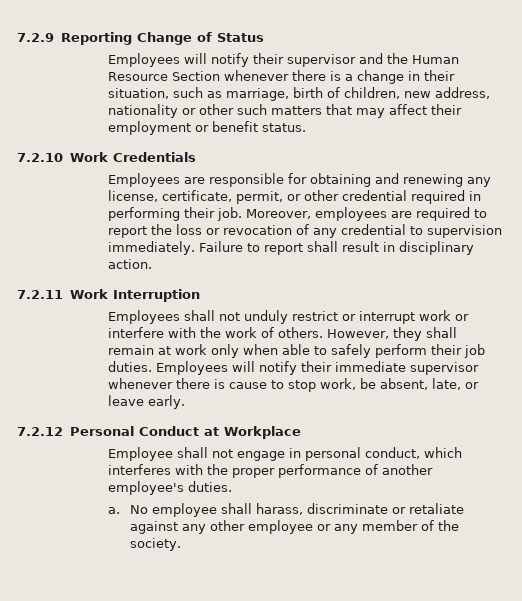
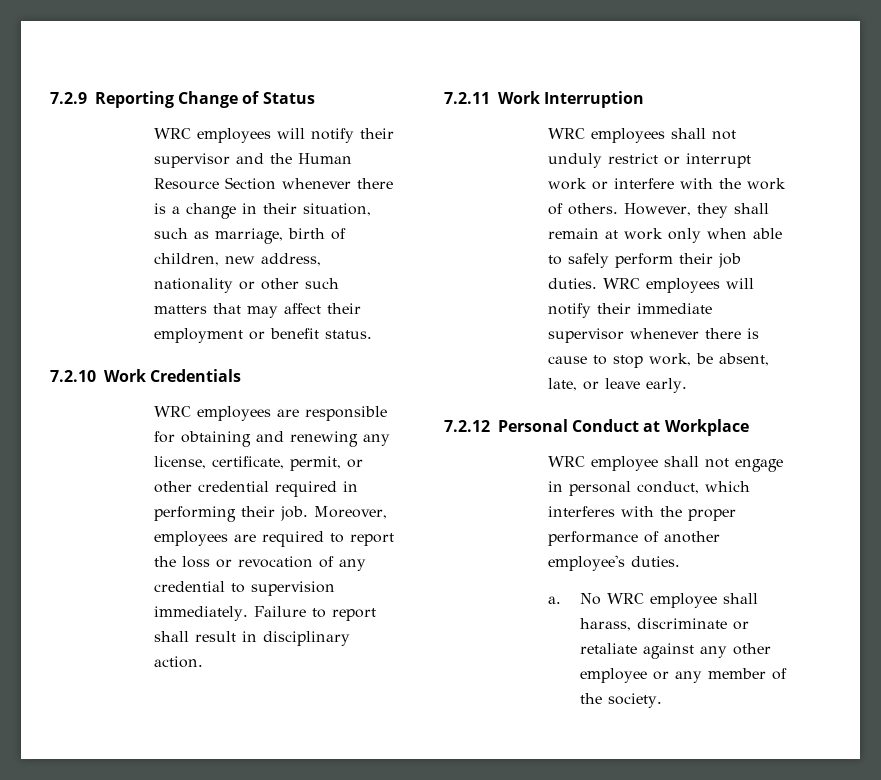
- Employees will notify their supervisor and the Human Resource Section whenever there is a change in their situation, such as marriage, birth of children, new address, nationality or other such matters that may affect their employment or benefit status.
+ WRC employees will notify their supervisor and the Human Resource Section whenever there is a change in their situation, such as marriage, birth of children, new address, nationality or other such matters that may affect their employment or benefit status.
- Employees are responsible for obtaining and renewing any license, certificate, permit, or other credential required in performing their job.
+ WRC employees are responsible for obtaining and renewing any license, certificate, permit, or other credential required in performing their job.
- Employees shall not unduly restrict or interrupt work or interfere with the work of others.
+ WRC employees shall not unduly restrict or interrupt work or interfere with the work of others.
- Employees will notify their immediate supervisor whenever there is cause to stop work, be absent, late, or leave early.
+ WRC employees will notify their immediate supervisor whenever there is cause to stop work, be absent, late, or leave early.
- Employee shall not engage in personal conduct, which interferes with the proper performance of another employee's duties.
+ WRC employee shall not engage in personal conduct, which interferes with the proper performance of another employee's duties.
- No employee shall harass, discriminate or retaliate against any other employee or any member of the society.
+ No WRC employee shall harass, discriminate or retaliate against any other employee or any member of the society.

